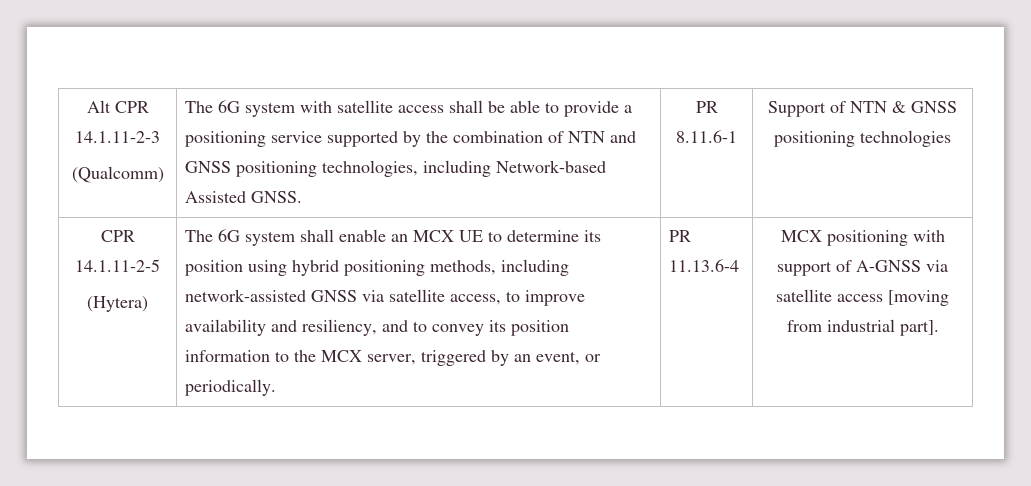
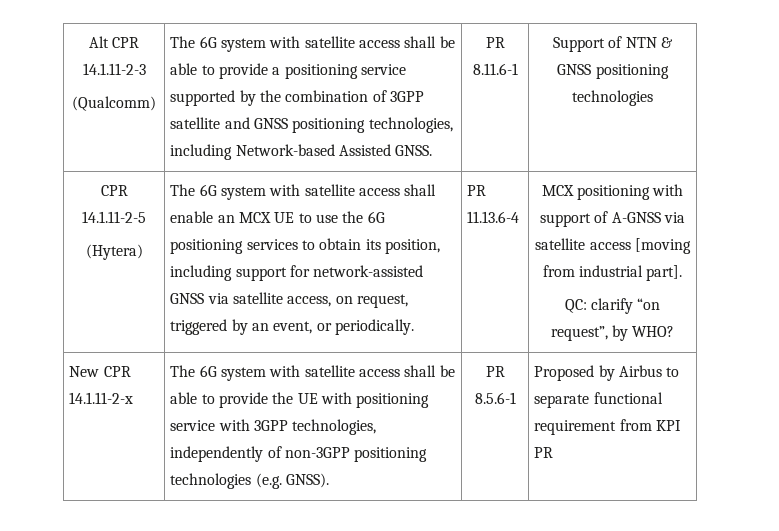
- The 6G system with satellite access shall be able to provide a positioning service supported by the combination of NTN and GNSS positioning technologies, including Network-based Assisted GNSS.
+ The 6G system with satellite access shall be able to provide a positioning service supported by the combination of 3GPP satellite and GNSS positioning technologies, including Network-based Assisted GNSS.
- The 6G system shall enable an MCX UE to determine its position using hybrid positioning methods, including network-assisted GNSS via satellite access, to improve availability and resiliency, and to convey its position information to the MCX server, triggered by an event, or periodically.
+ The 6G system with satellite access shall enable an MCX UE to use the 6G positioning services to obtain its position, including support for network-assisted GNSS via satellite access, on request, triggered by an event, or periodically.
+ QC: clarify “on request”, by WHO?
+ New CPR 14.1.11-2-x | The 6G system with satellite access shall be able to provide the UE with positioning service with 3GPP technologies, independently of non-3GPP positioning technologies (e.g. GNSS). | PR 8.5.6-1 | Proposed by Airbus to separate functional requirement from KPI PR

